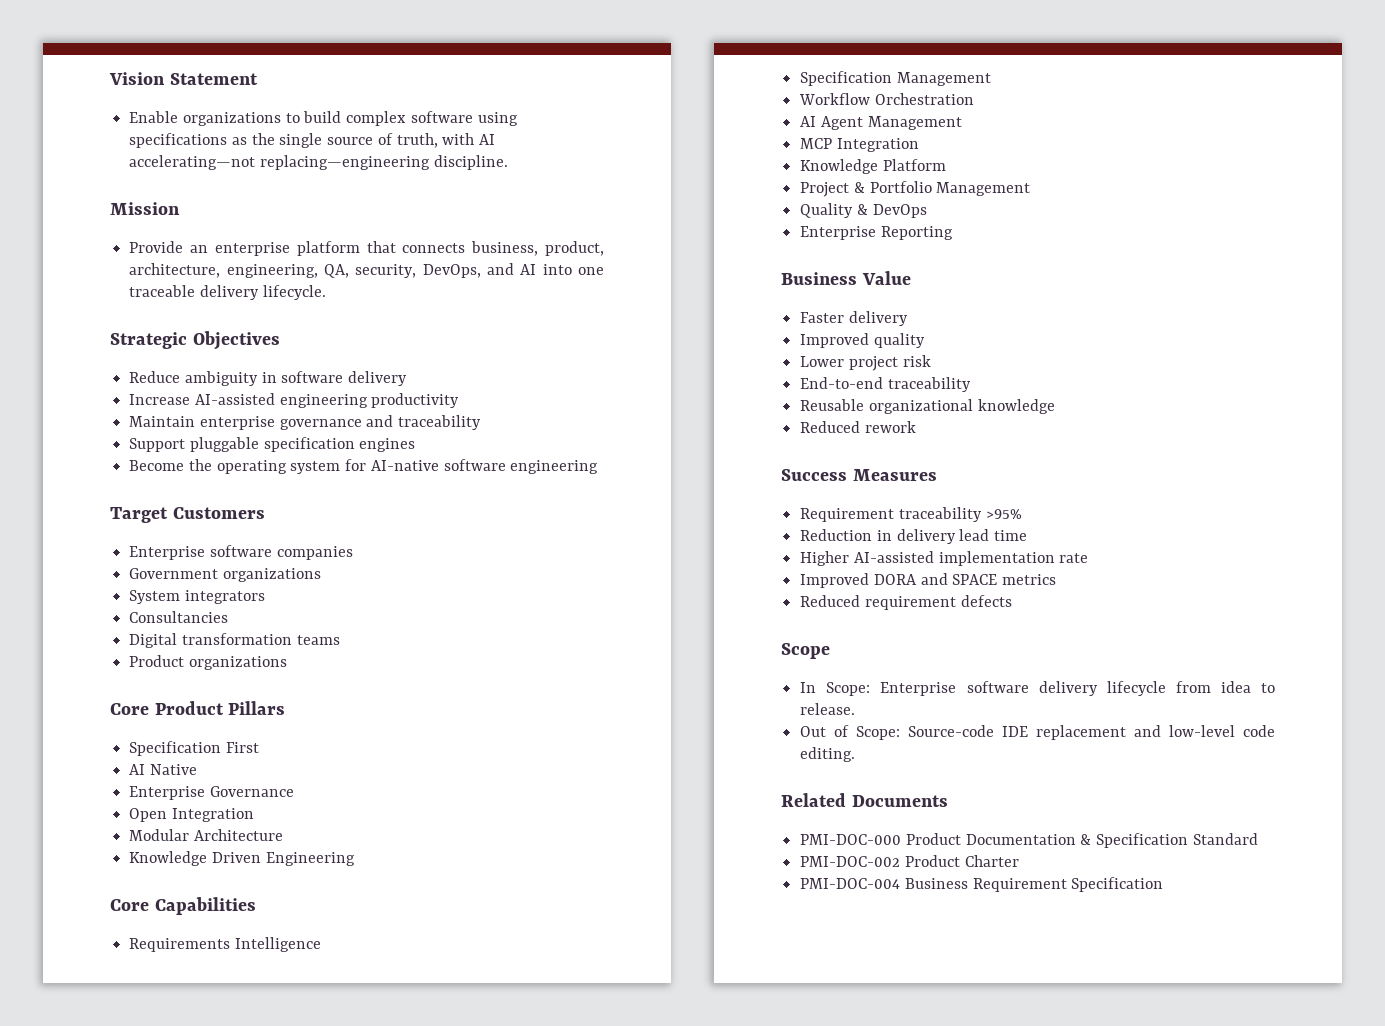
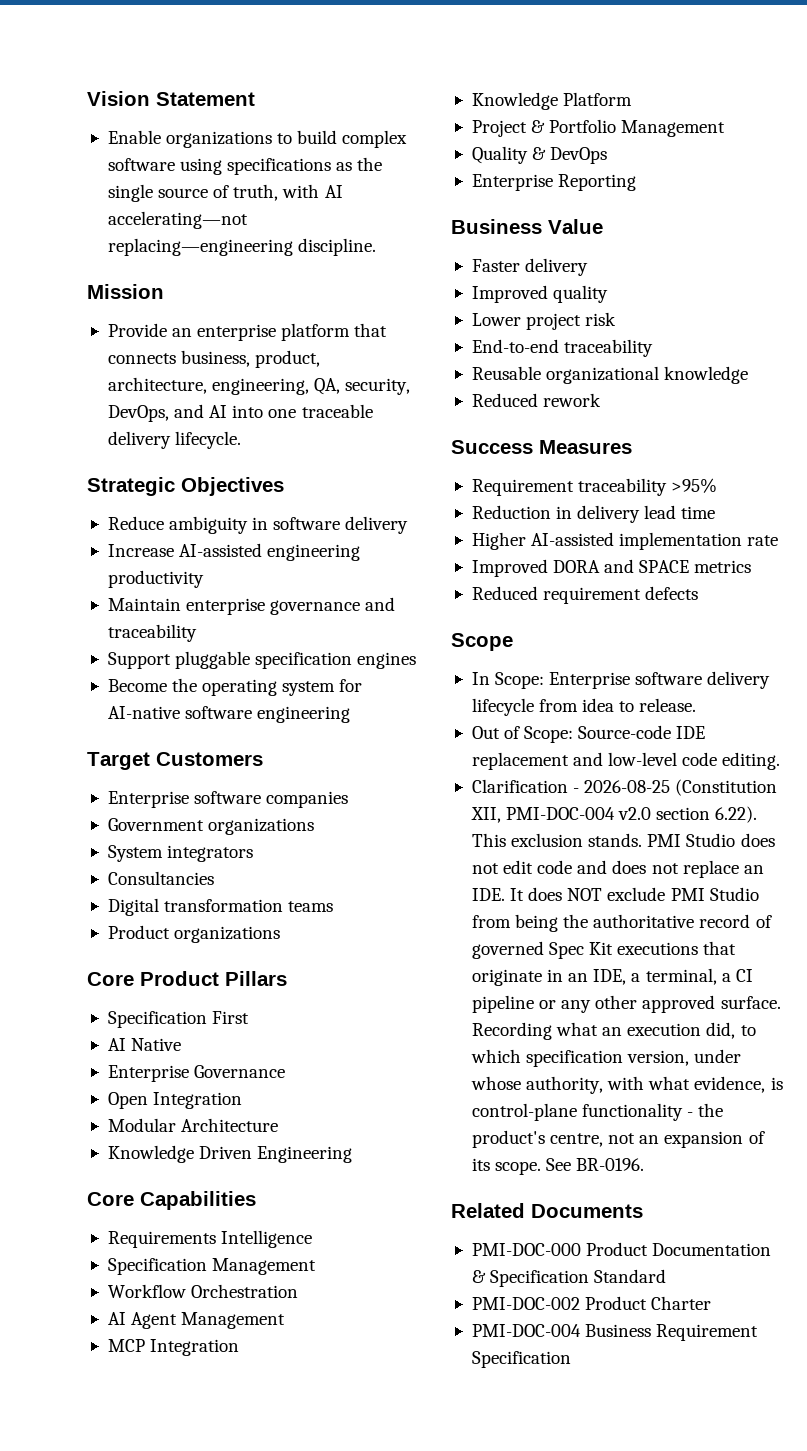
+ Clarification - 2026-08-25 (Constitution XII, PMI-DOC-004 v2.0 section 6.22). This exclusion stands. PMI Studio does not edit code and does not replace an IDE. It does NOT exclude PMI Studio from being the authoritative record of governed Spec Kit executions that originate in an IDE, a terminal, a CI pipeline or any other approved surface. Recording what an execution did, to which specification version, under whose authority, with what evidence, is control-plane functionality - the product's centre, not an expansion of its scope. See BR-0196.

